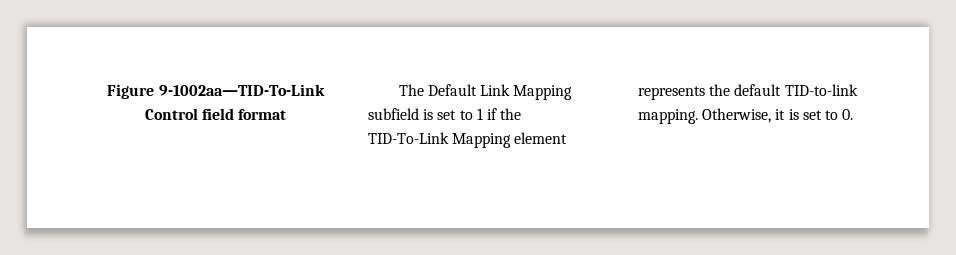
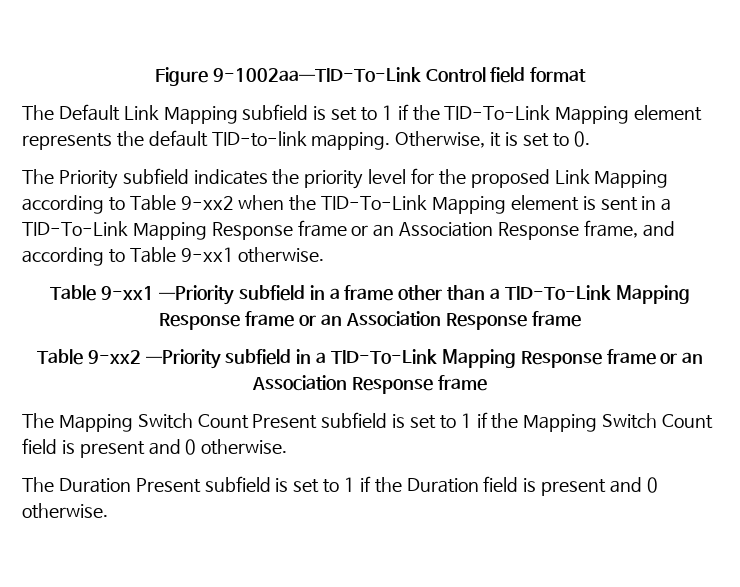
+ The Priority subfield indicates the priority level for the proposed Link Mapping according to Table 9-xx2 when the TID-To-Link Mapping element is sent in a TID-To-Link Mapping Response frame or an Association Response frame, and according to Table 9-xx1 otherwise.
+ Table 9-xx1 —Priority subfield in a frame other than a TID-To-Link Mapping Response frame or an Association Response frame
+ Table 9-xx2 —Priority subfield in a TID-To-Link Mapping Response frame or an Association Response frame
+ The Mapping Switch Count Present subfield is set to 1 if the Mapping Switch Count field is present and 0 otherwise.
+ The Duration Present subfield is set to 1 if the Duration field is present and 0 otherwise.

